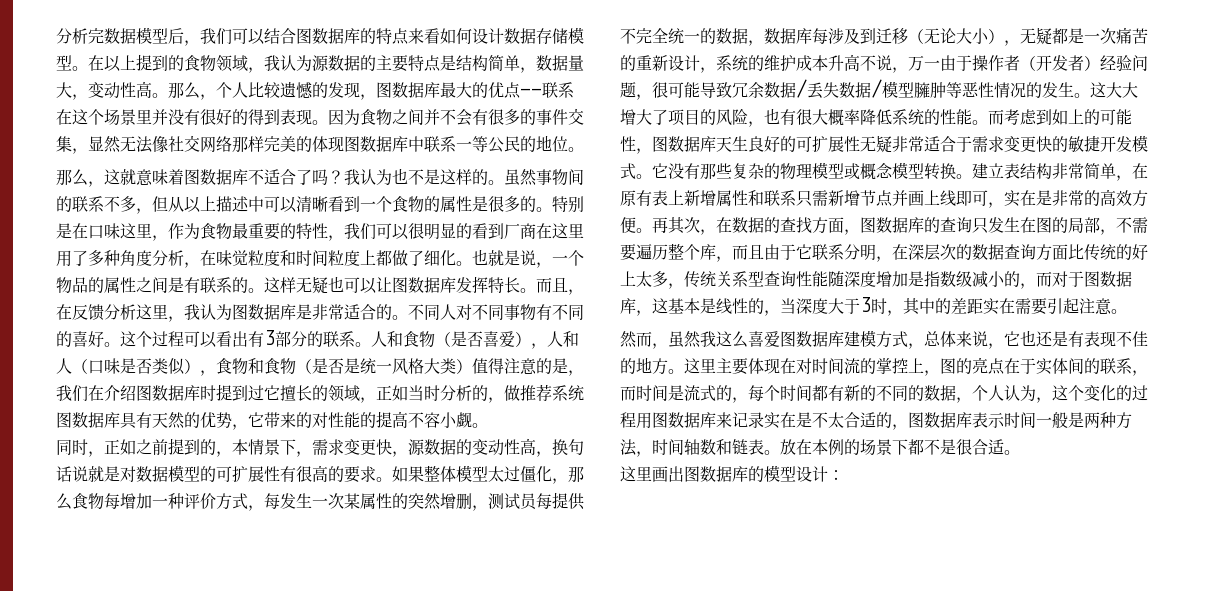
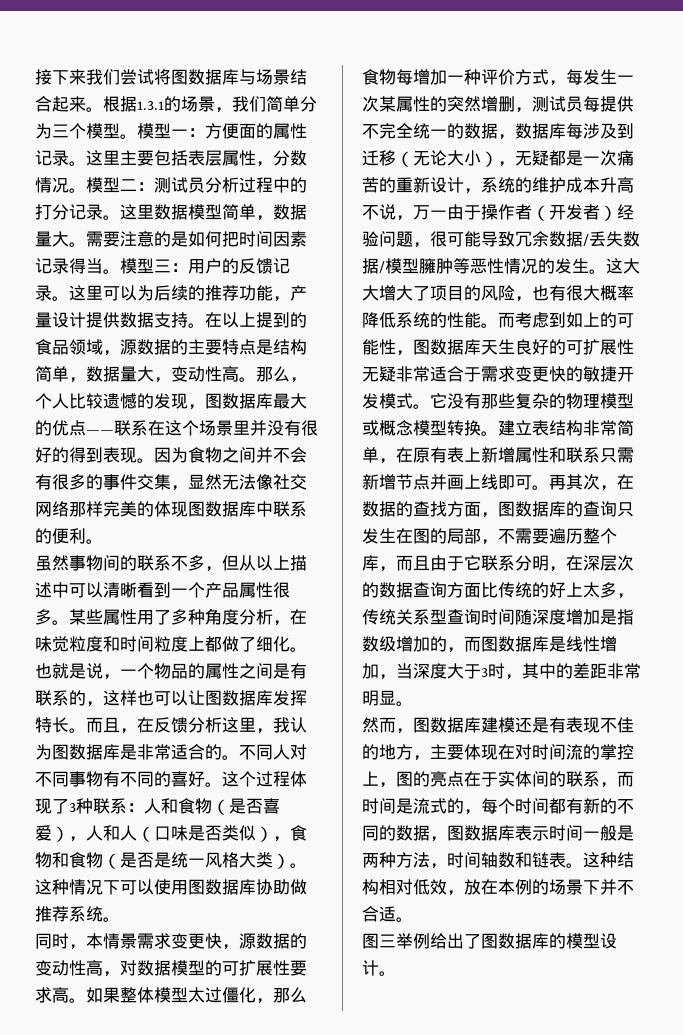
- 分析完数据模型后，我们可以结合图数据库的特点来看如何设计数据存储模型。
+ 接下来我们尝试将图数据库与场景结合起来。根据1.3.1的场景，我们简单分为三个模型。模型一：方便面的属性记录。这里主要包括表层属性，分数情况。模型二：测试员分析过程中的打分记录。这里数据模型简单，数据量大。需要注意的是如何把时间因素记录得当。模型三：用户的反馈记录。这里可以为后续的推荐功能，产量设计提供数据支持。
- 在以上提到的食物领域，我认为源数据的主要特点是结构简单，数据量大，变动性高。
+ 在以上提到的食品领域，源数据的主要特点是结构简单，数据量大，变动性高。
- 因为食物之间并不会有很多的事件交集，显然无法像社交网络那样完美的体现图数据库中联系一等公民的地位。
- 那么，这就意味着图数据库不适合了吗？我认为也不是这样的。虽然事物间的联系不多，但从以上描述中可以清晰看到一个食物的属性是很多的。特别是在口味这里，作为食物最重要的特性，我们可以很明显的看到厂商在这里用了多种角度分析，在味觉粒度和时间粒度上都做了细化。
+ 因为食物之间并不会有很多的事件交集，显然无法像社交网络那样完美的体现图数据库中联系的便利。
+ 虽然事物间的联系不多，但从以上描述中可以清晰看到一个产品属性很多。某些属性用了多种角度分析，在味觉粒度和时间粒度上都做了细化。
- 也就是说，一个物品的属性之间是有联系的。这样无疑也可以让图数据库发挥特长。
+ 也就是说，一个物品的属性之间是有联系的，这样也可以让图数据库发挥特长。
- 这个过程可以看出有3部分的联系。人和食物（是否喜爱），人和人（口味是否类似），食物和食物（是否是统一风格大类）值得注意的是，我们在介绍图数据库时提到过它擅长的领域，正如当时分析的，做推荐系统图数据库具有天然的优势，它带来的对性能的提高不容小觑。
- 同时，正如之前提到的，本情景下，需求变更快，源数据的变动性高，换句话说就是对数据模型的可扩展性有很高的要求。
+ 这个过程体现了3种联系：人和食物（是否喜爱），人和人（口味是否类似），食物和食物（是否是统一风格大类）。这种情况下可以使用图数据库协助做推荐系统。
+ 同时，本情景需求变更快，源数据的变动性高，对数据模型的可扩展性要求高。
- 建立表结构非常简单，在原有表上新增属性和联系只需新增节点并画上线即可，实在是非常的高效方便。
+ 建立表结构非常简单，在原有表上新增属性和联系只需新增节点并画上线即可。
- 再其次，在数据的查找方面，图数据库的查询只发生在图的局部，不需要遍历整个库，而且由于它联系分明，在深层次的数据查询方面比传统的好上太多，传统关系型查询性能随深度增加是指数级减小的，而对于图数据库，这基本是线性的，当深度大于3时，其中的差距实在需要引起注意。
- 然而，虽然我这么喜爱图数据库建模方式，总体来说，它也还是有表现不佳的地方。这里主要体现在对时间流的掌控上，图的亮点在于实体间的联系，而时间是流式的，每个时间都有新的不同的数据，个人认为，这个变化的过程用图数据库来记录实在是不太合适的，图数据库表示时间一般是两种方法，时间轴数和链表。
+ 再其次，在数据的查找方面，图数据库的查询只发生在图的局部，不需要遍历整个库，而且由于它联系分明，在深层次的数据查询方面比传统的好上太多，传统关系型查询时间随深度增加是指数级增加的，而图数据库是线性增加，当深度大于3时，其中的差距非常明显。
+ 然而，图数据库建模还是有表现不佳的地方，主要体现在对时间流的掌控上，图的亮点在于实体间的联系，而时间是流式的，每个时间都有新的不同的数据，图数据库表示时间一般是两种方法，时间轴数和链表。
- 放在本例的场景下都不是很合适。
+ 这种结构相对低效，放在本例的场景下并不合适。
- 这里画出图数据库的模型设计：
+ 图三举例给出了图数据库的模型设计。

